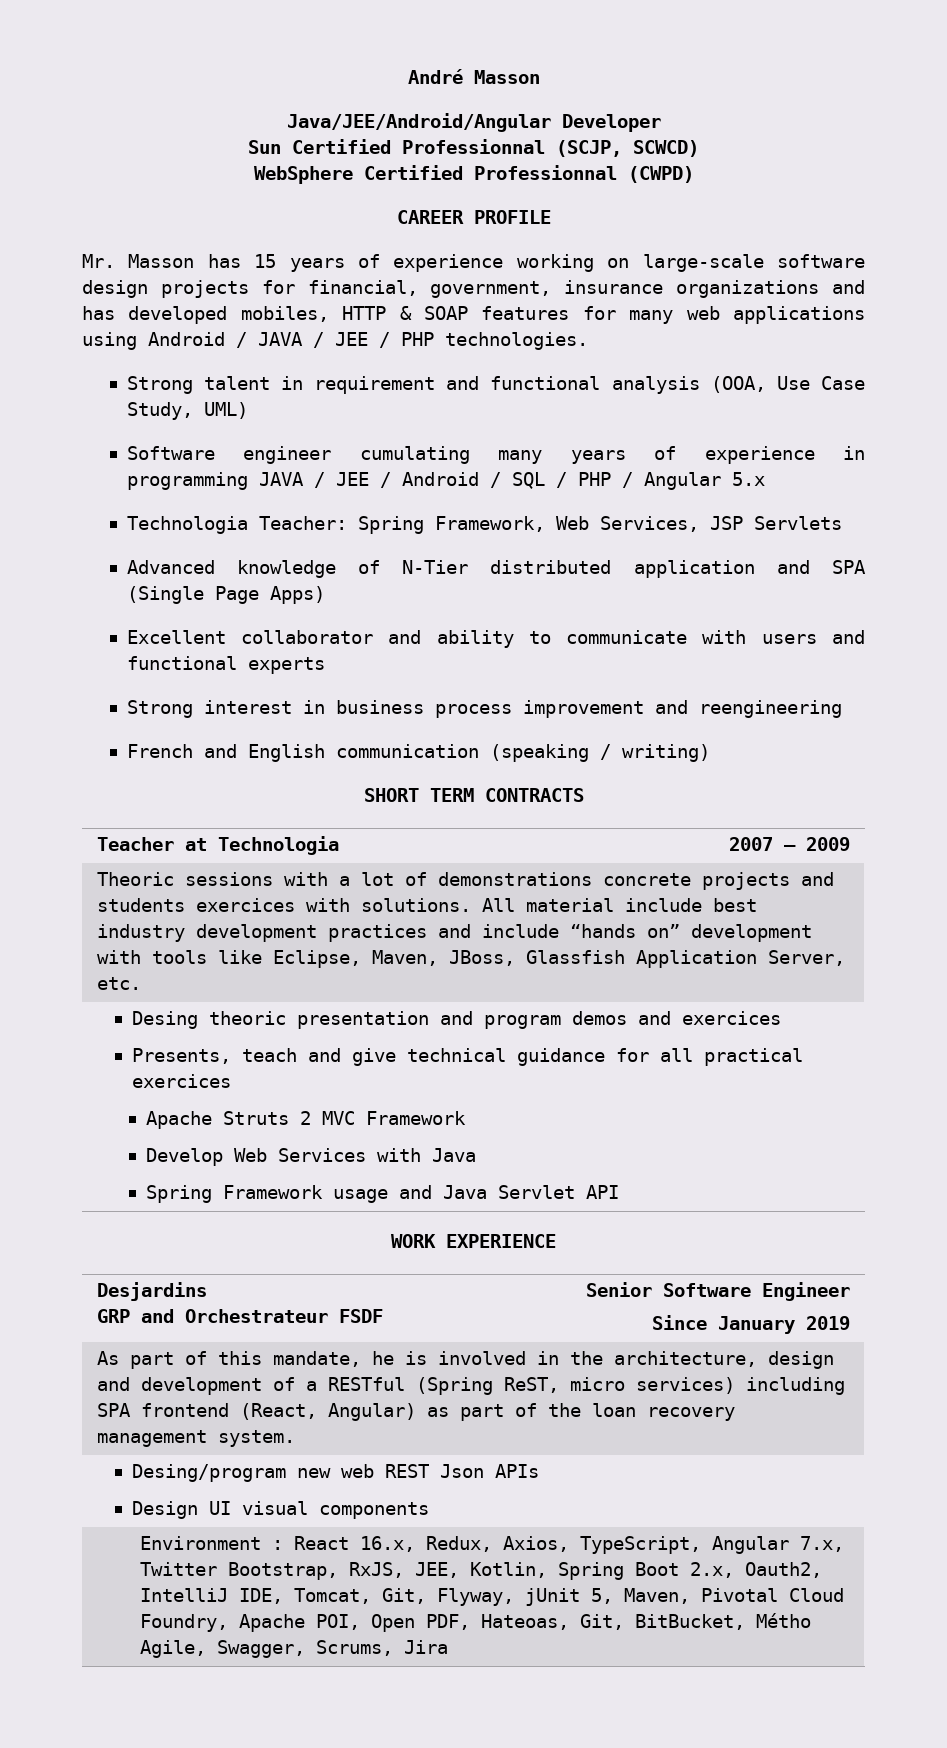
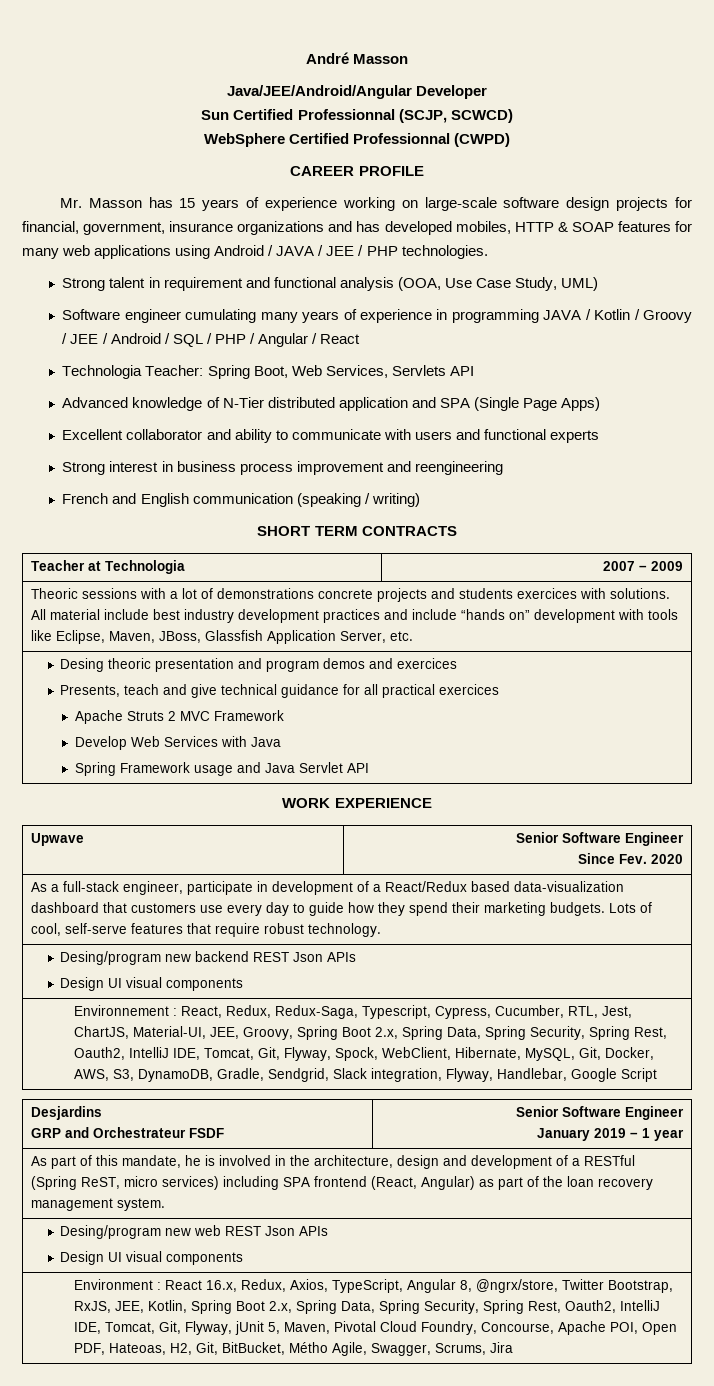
- Software engineer cumulating many years of experience in programming JAVA / JEE / Android / SQL / PHP / Angular 5.x
+ Software engineer cumulating many years of experience in programming JAVA / Kotlin / Groovy / JEE / Android / SQL / PHP / Angular / React
- Technologia Teacher: Spring Framework, Web Services, JSP Servlets
+ Technologia Teacher: Spring Boot, Web Services, Servlets API
+ Upwave | Senior Software Engineer
+ Since Fev. 2020
+ As a full-stack engineer, participate in development of a React/Redux based data-visualization dashboard that customers use every day to guide how they spend their marketing budgets. Lots of cool, self-serve features that require robust technology.
+ Desing/program new backend REST Json APIs
+ Design UI visual components
+ Environnement : React, Redux, Redux-Saga, Typescript, Cypress, Cucumber, RTL, Jest, ChartJS, Material-UI, JEE, Groovy, Spring Boot 2.x, Spring Data, Spring Security, Spring Rest, Oauth2, IntelliJ IDE, Tomcat, Git, Flyway, Spock, WebClient, Hibernate, MySQL, Git, Docker, AWS, S3, DynamoDB, Gradle, Sendgrid, Slack integration, Flyway, Handlebar, Google Script
  Desjardins
  GRP and Orchestrateur FSDF | Senior Software Engineer
- Since January 2019
+ January 2019 – 1 year
- Environment : React 16.x, Redux, Axios, TypeScript, Angular 7.x, Twitter Bootstrap, RxJS, JEE, Kotlin, Spring Boot 2.x, Oauth2, IntelliJ IDE, Tomcat, Git, Flyway, jUnit 5, Maven, Pivotal Cloud Foundry, Apache POI, Open PDF, Hateoas, Git, BitBucket, Métho Agile, Swagger, Scrums, Jira
+ Environment : React 16.x, Redux, Axios, TypeScript, Angular 8, @ngrx/store, Twitter Bootstrap, RxJS, JEE, Kotlin, Spring Boot 2.x, Spring Data, Spring Security, Spring Rest, Oauth2, IntelliJ IDE, Tomcat, Git, Flyway, jUnit 5, Maven, Pivotal Cloud Foundry, Concourse, Apache POI, Open PDF, Hateoas, H2, Git, BitBucket, Métho Agile, Swagger, Scrums, Jira

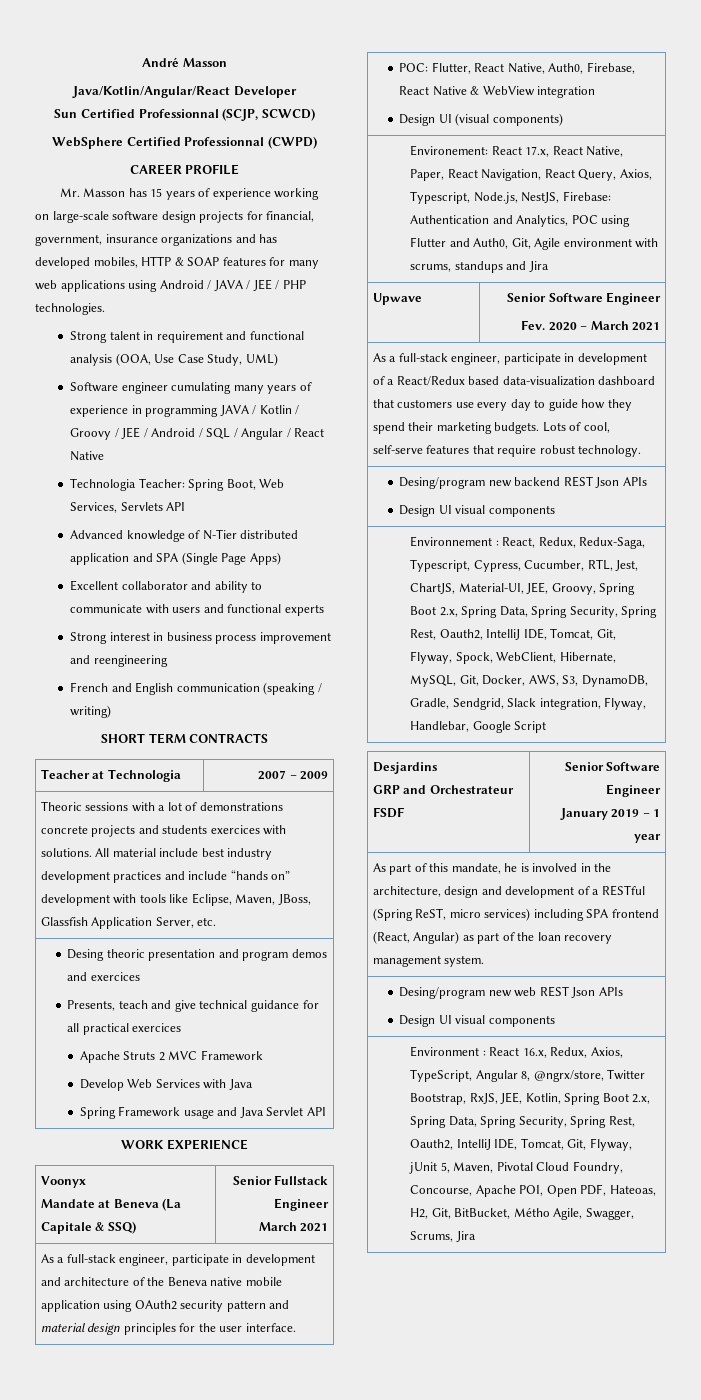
- Java/JEE/Android/Angular Developer
+ Java/Kotlin/Angular/React Developer
- Software engineer cumulating many years of experience in programming JAVA / Kotlin / Groovy / JEE / Android / SQL / PHP / Angular / React
+ Software engineer cumulating many years of experience in programming JAVA / Kotlin / Groovy / JEE / Android / SQL / Angular / React Native
+ Voonyx
+ Mandate at Beneva (La Capitale & SSQ) | Senior Fullstack Engineer
+ March 2021
+ As a full-stack engineer, participate in development and architecture of the Beneva native mobile application using OAuth2 security pattern and material design principles for the user interface.
+ POC: Flutter, React Native, Auth0, Firebase, React Native & WebView integration
+ Design UI (visual components)
+ Environement: React 17.x, React Native, Paper, React Navigation, React Query, Axios, Typescript, Node.js, NestJS, Firebase: Authentication and Analytics, POC using Flutter and Auth0, Git, Agile environment with scrums, standups and Jira
  Upwave | Senior Software Engineer
- Since Fev. 2020
+ Fev. 2020 – March 2021

